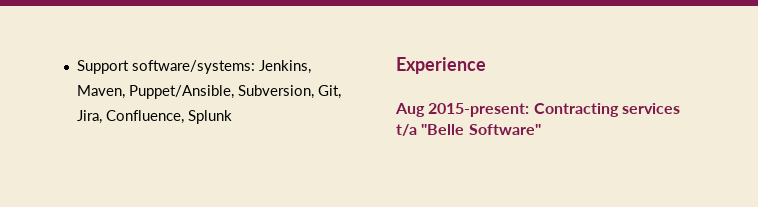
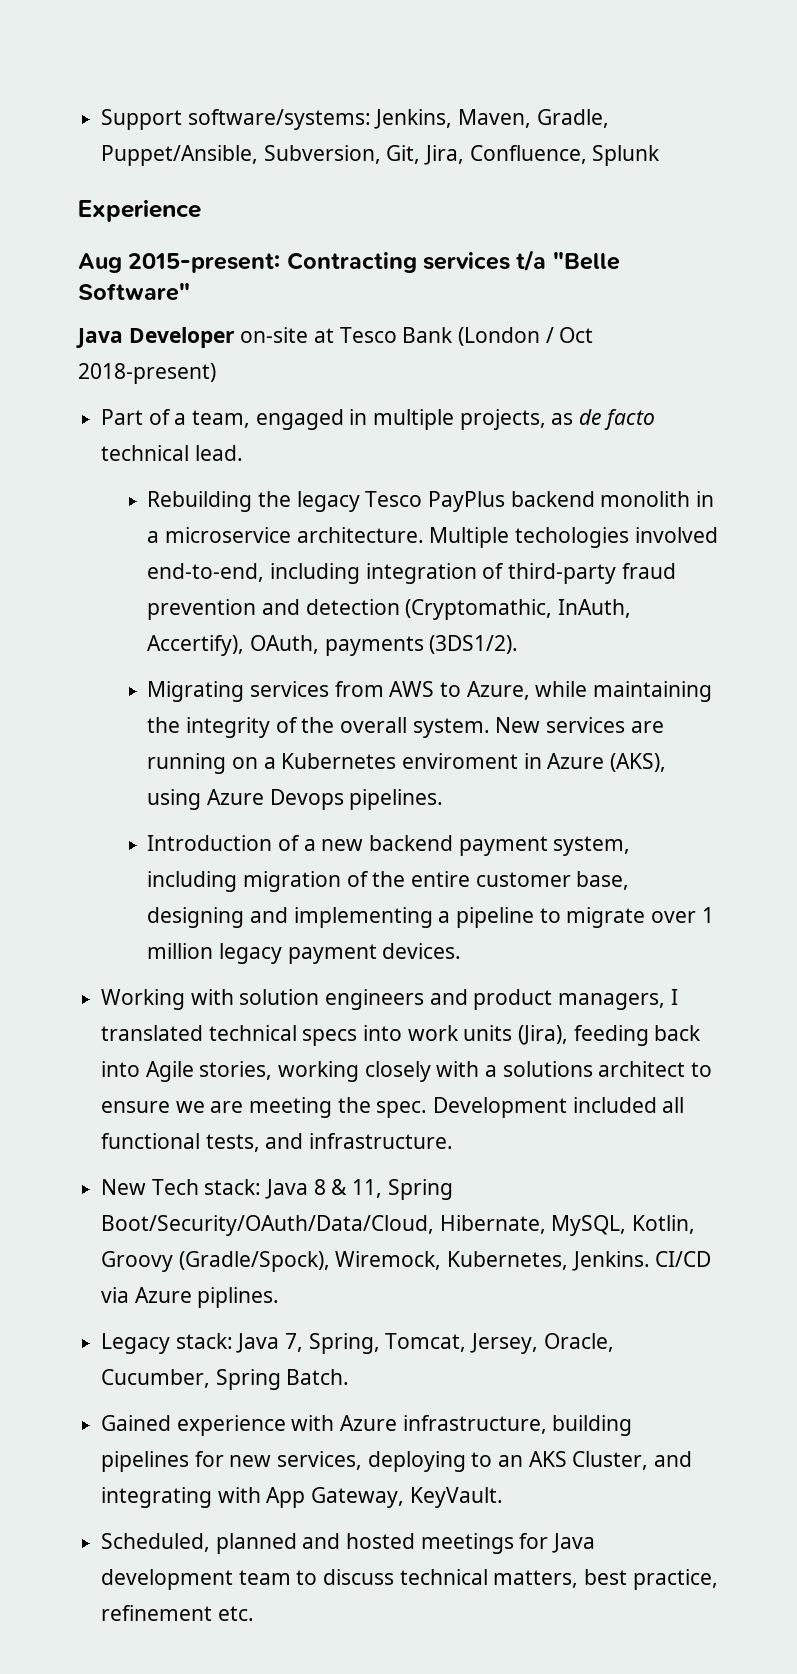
- Support software/systems: Jenkins, Maven, Puppet/Ansible, Subversion, Git, Jira, Confluence, Splunk
+ Support software/systems: Jenkins, Maven, Gradle, Puppet/Ansible, Subversion, Git, Jira, Confluence, Splunk
+ Java Developer on-site at Tesco Bank (London / Oct 2018-present)
+ Part of a team, engaged in multiple projects, as de facto technical lead.
+ Rebuilding the legacy Tesco PayPlus backend monolith in a microservice architecture. Multiple techologies involved end-to-end, including integration of third-party fraud prevention and detection (Cryptomathic, InAuth, Accertify), OAuth, payments (3DS1/2).
+ Migrating services from AWS to Azure, while maintaining the integrity of the overall system. New services are running on a Kubernetes enviroment in Azure (AKS), using Azure Devops pipelines.
+ Introduction of a new backend payment system, including migration of the entire customer base, designing and implementing a pipeline to migrate over 1 million legacy payment devices.
+ Working with solution engineers and product managers, I translated technical specs into work units (Jira), feeding back into Agile stories, working closely with a solutions architect to ensure we are meeting the spec. Development included all functional tests, and infrastructure.
+ New Tech stack: Java 8 & 11, Spring Boot/Security/OAuth/Data/Cloud, Hibernate, MySQL, Kotlin, Groovy (Gradle/Spock), Wiremock, Kubernetes, Jenkins. CI/CD via Azure piplines.
+ Legacy stack: Java 7, Spring, Tomcat, Jersey, Oracle, Cucumber, Spring Batch.
+ Gained experience with Azure infrastructure, building pipelines for new services, deploying to an AKS Cluster, and integrating with App Gateway, KeyVault.
+ Scheduled, planned and hosted meetings for Java development team to discuss technical matters, best practice, refinement etc.

